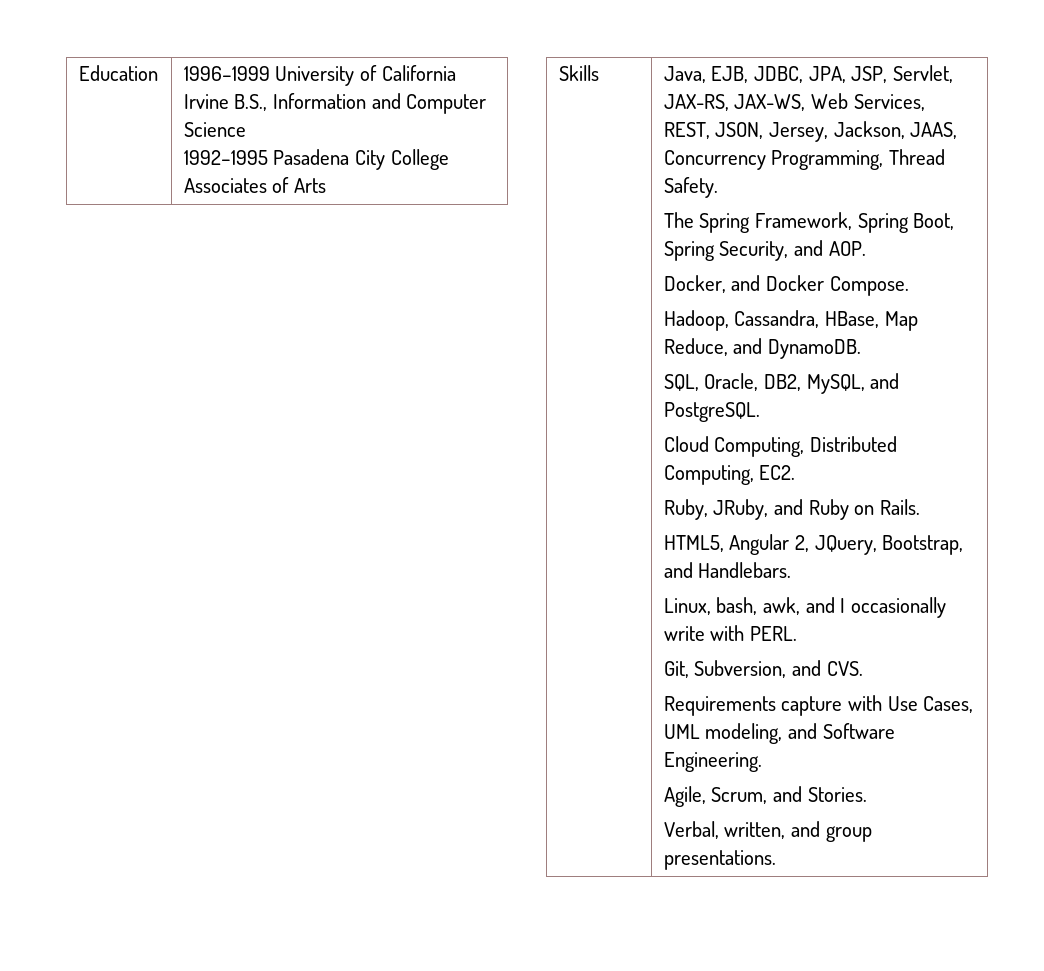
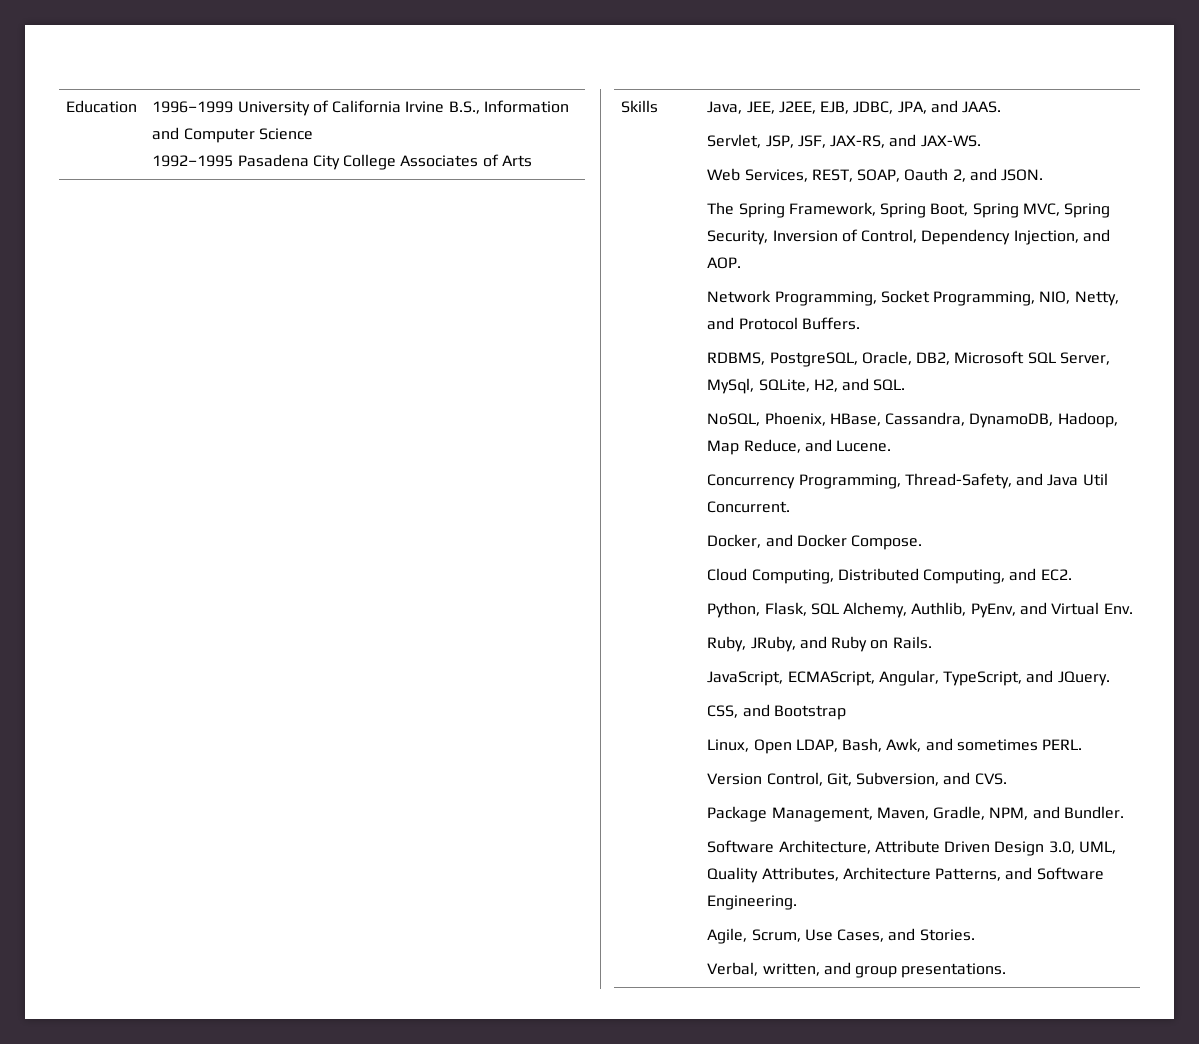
- Java, EJB, JDBC, JPA, JSP, Servlet, JAX-RS, JAX-WS, Web Services, REST, JSON, Jersey, Jackson, JAAS, Concurrency Programming, Thread Safety.
+ Java, JEE, J2EE, EJB, JDBC, JPA, and JAAS.
+ Servlet, JSP, JSF, JAX-RS, and JAX-WS.
+ Web Services, REST, SOAP, Oauth 2, and JSON.
- The Spring Framework, Spring Boot, Spring Security, and AOP.
+ The Spring Framework, Spring Boot, Spring MVC, Spring Security, Inversion of Control, Dependency Injection, and AOP.
+ Network Programming, Socket Programming, NIO, Netty, and Protocol Buffers.
+ RDBMS, PostgreSQL, Oracle, DB2, Microsoft SQL Server, MySql, SQLite, H2, and SQL.
+ NoSQL, Phoenix, HBase, Cassandra, DynamoDB, Hadoop, Map Reduce, and Lucene.
+ Concurrency Programming, Thread-Safety, and Java Util Concurrent.
  Docker, and Docker Compose.
- Hadoop, Cassandra, HBase, Map Reduce, and DynamoDB.
- SQL, Oracle, DB2, MySQL, and PostgreSQL.
- Cloud Computing, Distributed Computing, EC2.
+ Cloud Computing, Distributed Computing, and EC2.
+ Python, Flask, SQL Alchemy, Authlib, PyEnv, and Virtual Env.
- HTML5, Angular 2, JQuery, Bootstrap, and Handlebars.
- Linux, bash, awk, and I occasionally write with PERL.
+ JavaScript, ECMAScript, Angular, TypeScript, and JQuery.
+ CSS, and Bootstrap
+ Linux, Open LDAP, Bash, Awk, and sometimes PERL.
- Git, Subversion, and CVS.
+ Version Control, Git, Subversion, and CVS.
- Requirements capture with Use Cases, UML modeling, and Software Engineering.
+ Package Management, Maven, Gradle, NPM, and Bundler.
+ Software Architecture, Attribute Driven Design 3.0, UML, Quality Attributes, Architecture Patterns, and Software Engineering.
- Agile, Scrum, and Stories.
+ Agile, Scrum, Use Cases, and Stories.

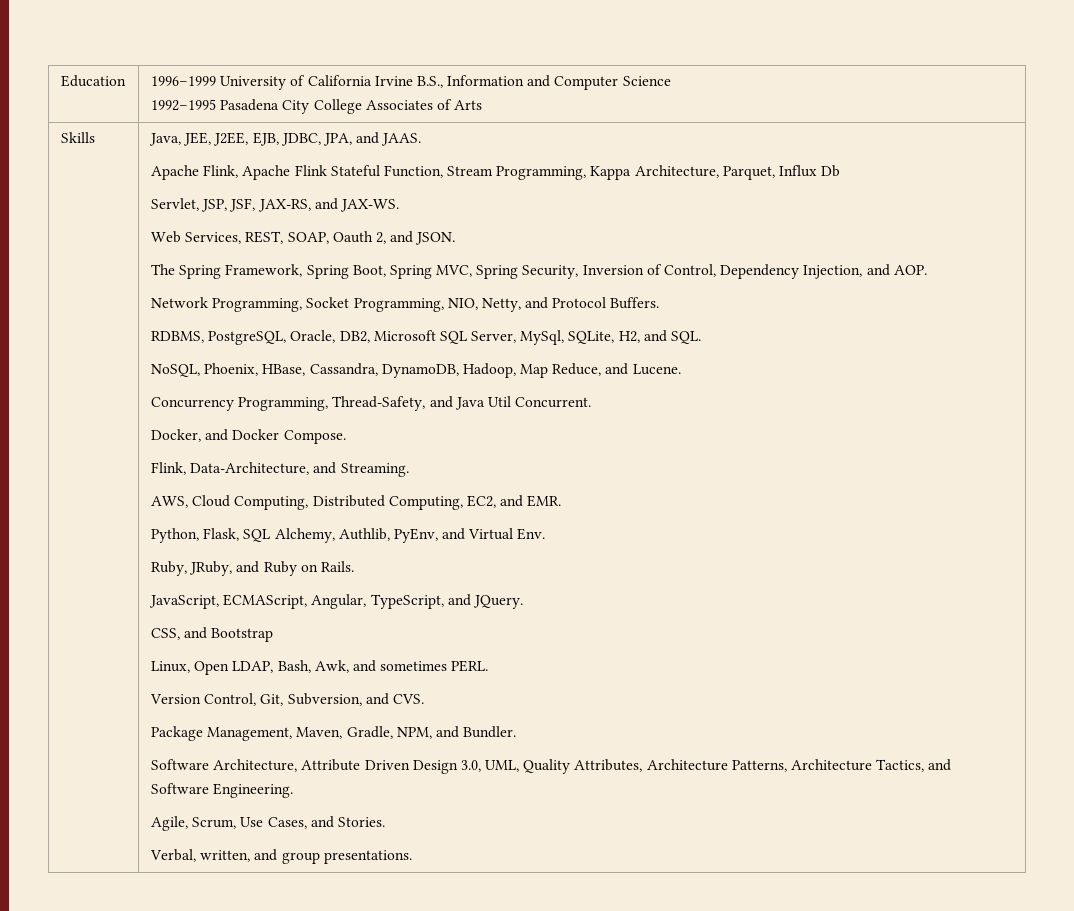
+ Apache Flink, Apache Flink Stateful Function, Stream Programming, Kappa Architecture, Parquet, Influx Db
- Cloud Computing, Distributed Computing, and EC2.
+ Flink, Data-Architecture, and Streaming.
+ AWS, Cloud Computing, Distributed Computing, EC2, and EMR.
- Software Architecture, Attribute Driven Design 3.0, UML, Quality Attributes, Architecture Patterns, and Software Engineering.
+ Software Architecture, Attribute Driven Design 3.0, UML, Quality Attributes, Architecture Patterns, Architecture Tactics, and Software Engineering.

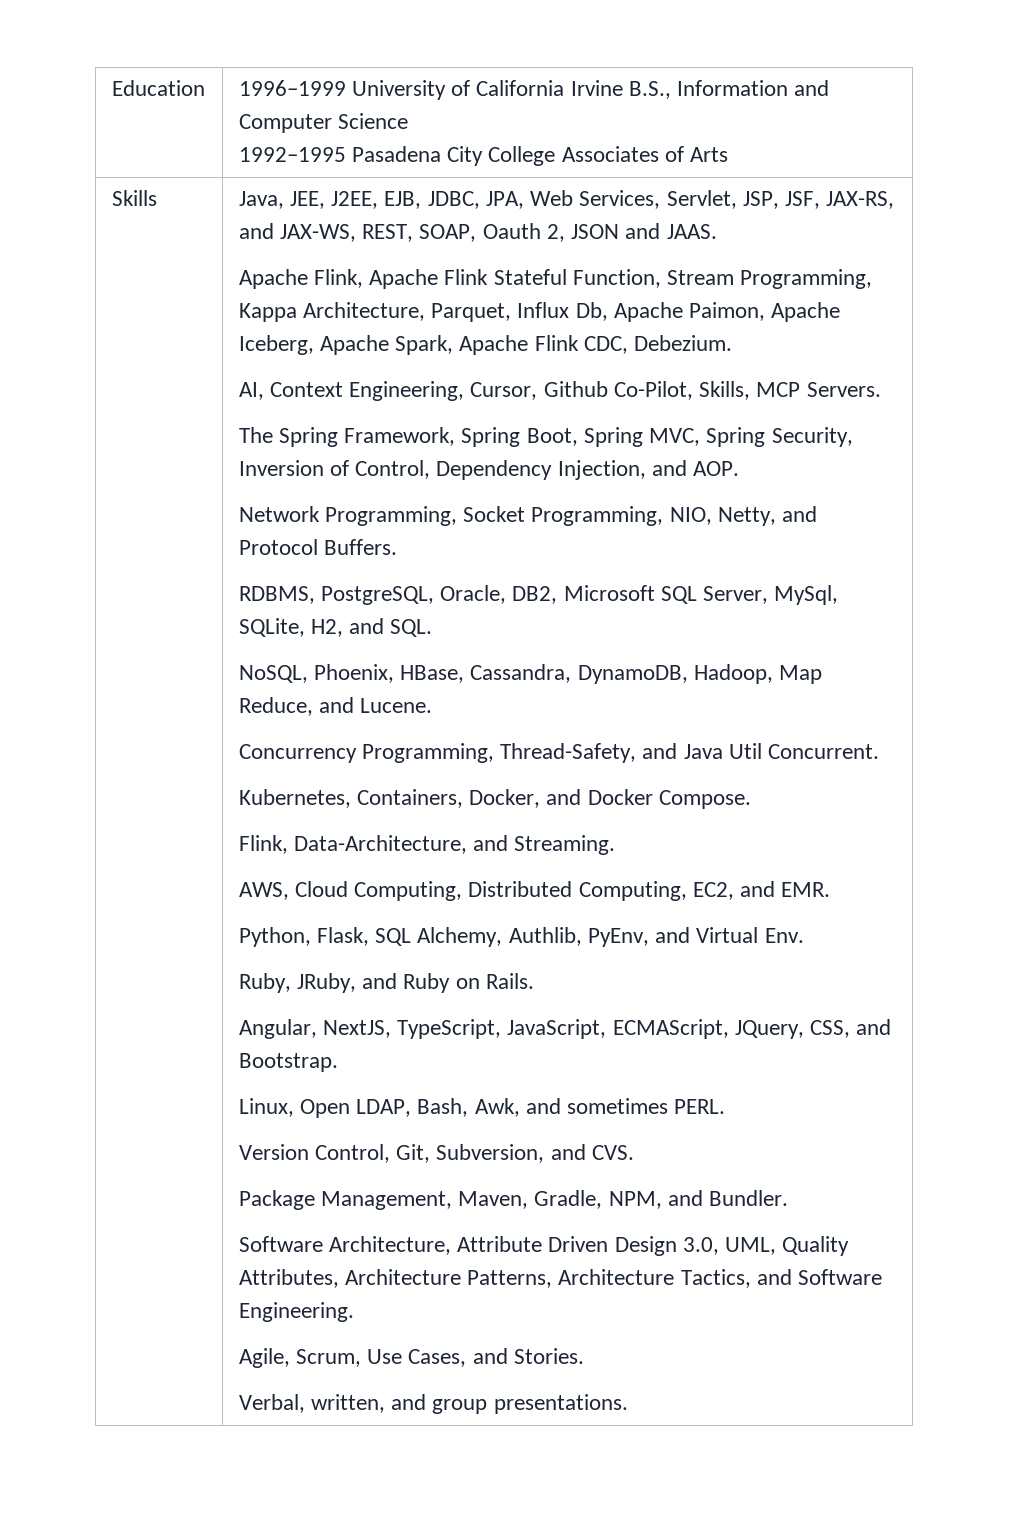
- Java, JEE, J2EE, EJB, JDBC, JPA, and JAAS.
+ Java, JEE, J2EE, EJB, JDBC, JPA, Web Services, Servlet, JSP, JSF, JAX-RS, and JAX-WS, REST, SOAP, Oauth 2, JSON and JAAS.
- Apache Flink, Apache Flink Stateful Function, Stream Programming, Kappa Architecture, Parquet, Influx Db
- Servlet, JSP, JSF, JAX-RS, and JAX-WS.
- Web Services, REST, SOAP, Oauth 2, and JSON.
+ Apache Flink, Apache Flink Stateful Function, Stream Programming, Kappa Architecture, Parquet, Influx Db, Apache Paimon, Apache Iceberg, Apache Spark, Apache Flink CDC, Debezium.
+ AI, Context Engineering, Cursor, Github Co-Pilot, Skills, MCP Servers.
- Docker, and Docker Compose.
+ Kubernetes, Containers, Docker, and Docker Compose.
- JavaScript, ECMAScript, Angular, TypeScript, and JQuery.
- CSS, and Bootstrap
+ Angular, NextJS, TypeScript, JavaScript, ECMAScript, JQuery, CSS, and Bootstrap.

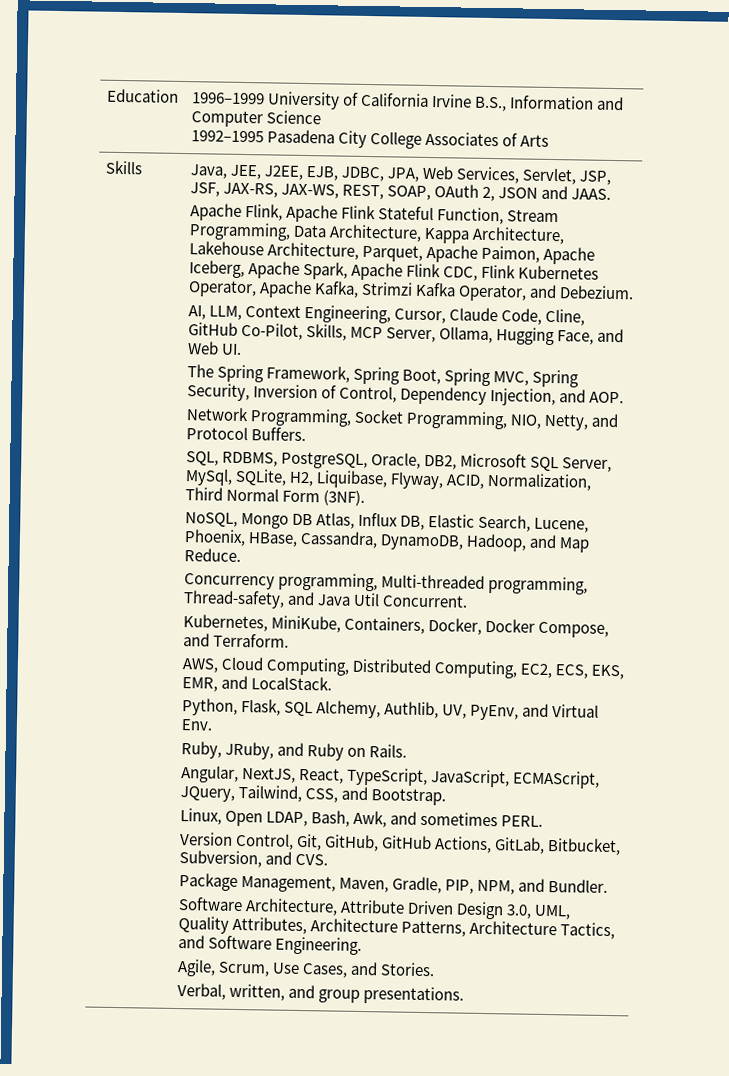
- Java, JEE, J2EE, EJB, JDBC, JPA, Web Services, Servlet, JSP, JSF, JAX-RS, and JAX-WS, REST, SOAP, Oauth 2, JSON and JAAS.
+ Java, JEE, J2EE, EJB, JDBC, JPA, Web Services, Servlet, JSP, JSF, JAX-RS, JAX-WS, REST, SOAP, OAuth 2, JSON and JAAS.
- Apache Flink, Apache Flink Stateful Function, Stream Programming, Kappa Architecture, Parquet, Influx Db, Apache Paimon, Apache Iceberg, Apache Spark, Apache Flink CDC, Debezium.
+ Apache Flink, Apache Flink Stateful Function, Stream Programming, Data Architecture, Kappa Architecture, Lakehouse Architecture, Parquet, Apache Paimon, Apache Iceberg, Apache Spark, Apache Flink CDC, Flink Kubernetes Operator, Apache Kafka, Strimzi Kafka Operator, and Debezium.
- AI, Context Engineering, Cursor, Github Co-Pilot, Skills, MCP Servers.
+ AI, LLM, Context Engineering, Cursor, Claude Code, Cline, GitHub Co-Pilot, Skills, MCP Server, Ollama, Hugging Face, and Web UI.
- RDBMS, PostgreSQL, Oracle, DB2, Microsoft SQL Server, MySql, SQLite, H2, and SQL.
- NoSQL, Phoenix, HBase, Cassandra, DynamoDB, Hadoop, Map Reduce, and Lucene.
- Concurrency Programming, Thread-Safety, and Java Util Concurrent.
+ SQL, RDBMS, PostgreSQL, Oracle, DB2, Microsoft SQL Server, MySql, SQLite, H2, Liquibase, Flyway, ACID, Normalization, Third Normal Form (3NF).
+ NoSQL, Mongo DB Atlas, Influx DB, Elastic Search, Lucene, Phoenix, HBase, Cassandra, DynamoDB, Hadoop, and Map Reduce.
+ Concurrency programming, Multi-threaded programming, Thread-safety, and Java Util Concurrent.
- Kubernetes, Containers, Docker, and Docker Compose.
- Flink, Data-Architecture, and Streaming.
+ Kubernetes, MiniKube, Containers, Docker, Docker Compose, and Terraform.
- AWS, Cloud Computing, Distributed Computing, EC2, and EMR.
+ AWS, Cloud Computing, Distributed Computing, EC2, ECS, EKS, EMR, and LocalStack.
- Python, Flask, SQL Alchemy, Authlib, PyEnv, and Virtual Env.
+ Python, Flask, SQL Alchemy, Authlib, UV, PyEnv, and Virtual Env.
- Angular, NextJS, TypeScript, JavaScript, ECMAScript, JQuery, CSS, and Bootstrap.
+ Angular, NextJS, React, TypeScript, JavaScript, ECMAScript, JQuery, Tailwind, CSS, and Bootstrap.
- Version Control, Git, Subversion, and CVS.
+ Version Control, Git, GitHub, GitHub Actions, GitLab, Bitbucket, Subversion, and CVS.
- Package Management, Maven, Gradle, NPM, and Bundler.
+ Package Management, Maven, Gradle, PIP, NPM, and Bundler.

